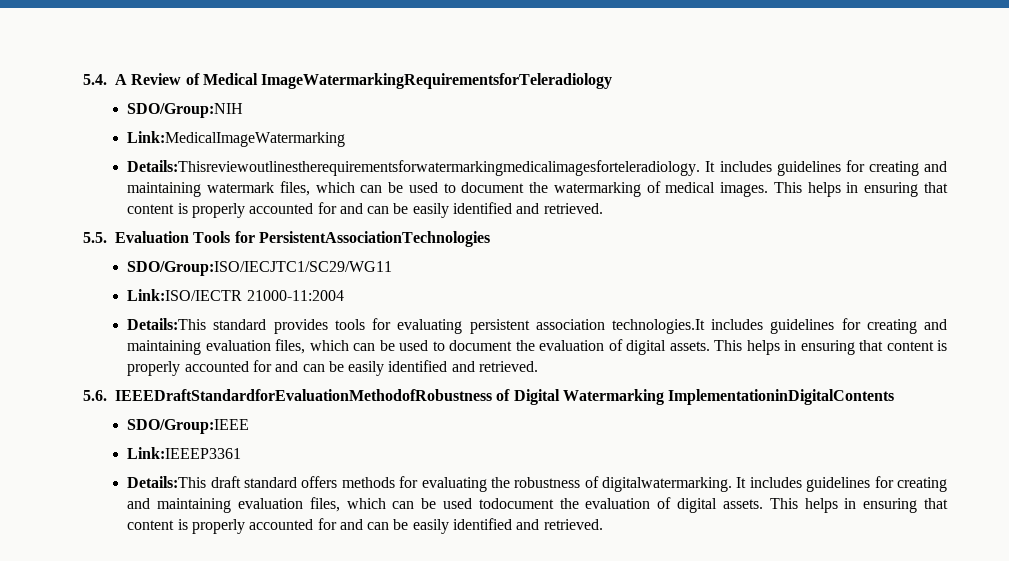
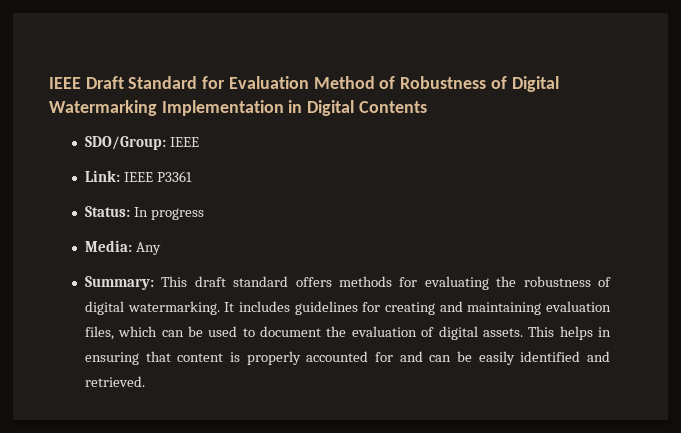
- 5.4. A Review of Medical ImageWatermarkingRequirementsforTeleradiology
- SDO/Group:NIH
- Link:MedicalImageWatermarking
- Details:Thisreviewoutlinestherequirementsforwatermarkingmedicalimagesforteleradiology. It includes guidelines for creating and maintaining watermark files, which can be used to document the watermarking of medical images. This helps in ensuring that content is properly accounted for and can be easily identified and retrieved.
- 5.5. Evaluation Tools for PersistentAssociationTechnologies
- SDO/Group:ISO/IECJTC1/SC29/WG11
- Link:ISO/IECTR 21000-11:2004
- Details:This standard provides tools for evaluating persistent association technologies.It includes guidelines for creating and maintaining evaluation files, which can be used to document the evaluation of digital assets.
+ IEEE Draft Standard for Evaluation Method of Robustness of Digital Watermarking Implementation in Digital Contents
+ SDO/Group: IEEE
+ Link: IEEE P3361
+ Status: In progress
+ Media: Any
+ Summary: This draft standard offers methods for evaluating the robustness of digital watermarking. It includes guidelines for creating and maintaining evaluation files, which can be used to document the evaluation of digital assets.
- 5.6. IEEEDraftStandardforEvaluationMethodofRobustness of Digital Watermarking ImplementationinDigitalContents
- SDO/Group:IEEE
- Link:IEEEP3361
- Details:This draft standard offers methods for evaluating the robustness of digitalwatermarking. It includes guidelines for creating and maintaining evaluation files, which can be used todocument the evaluation of digital assets. This helps in ensuring that content is properly accounted for and can be easily identified and retrieved.

